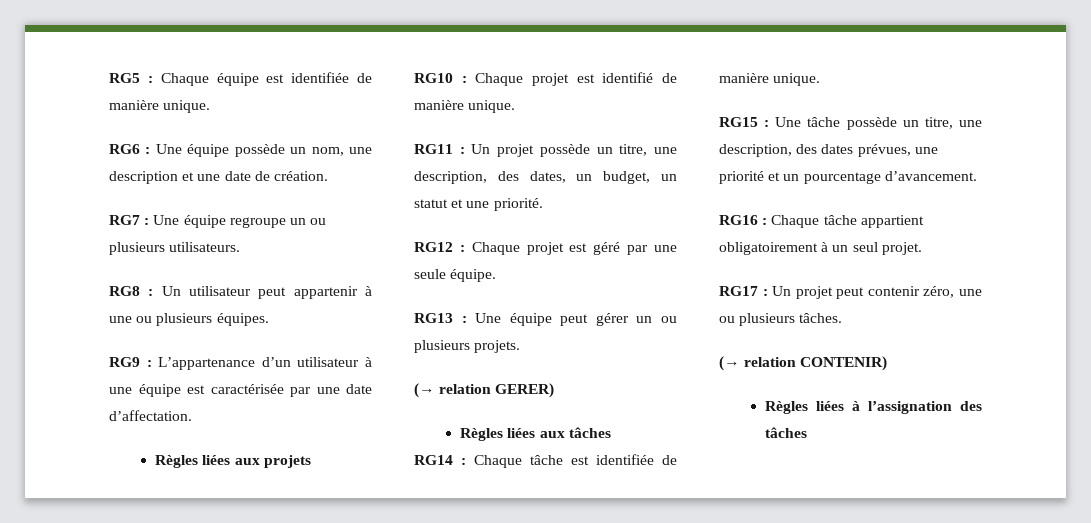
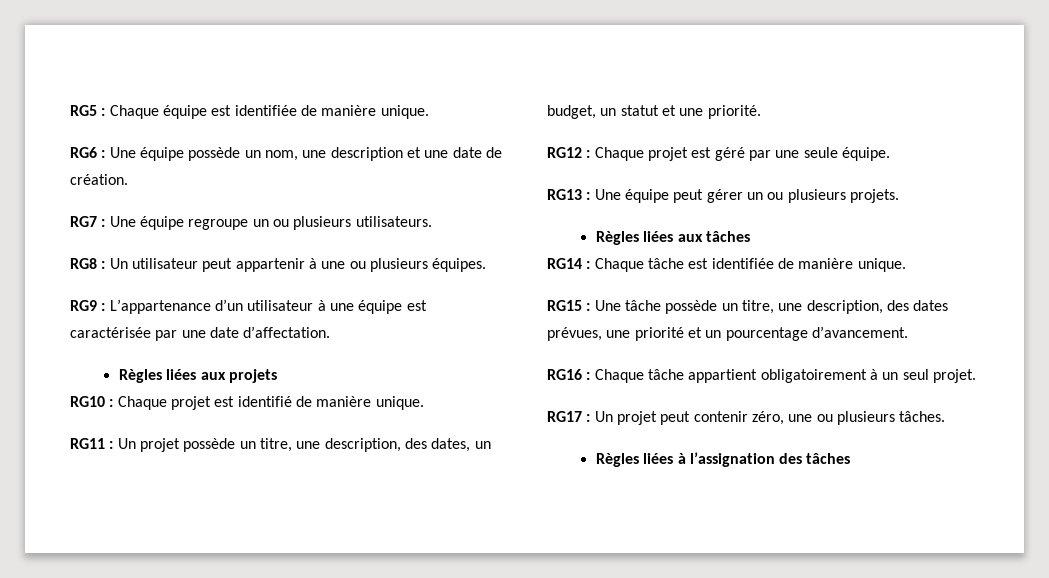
- (→ relation GERER)
- (→ relation CONTENIR)

